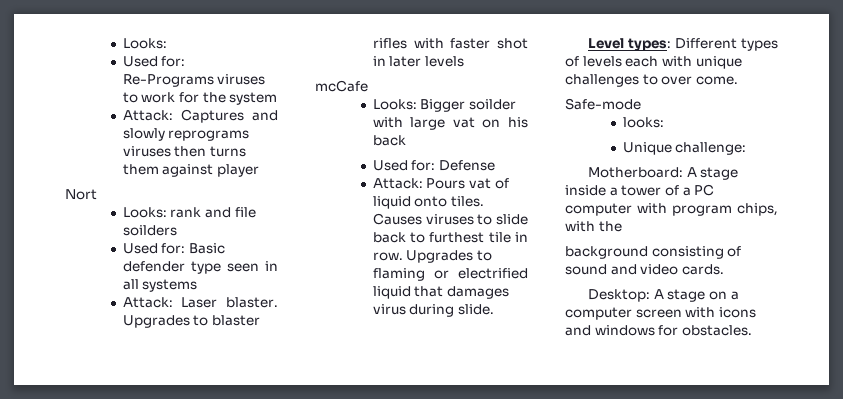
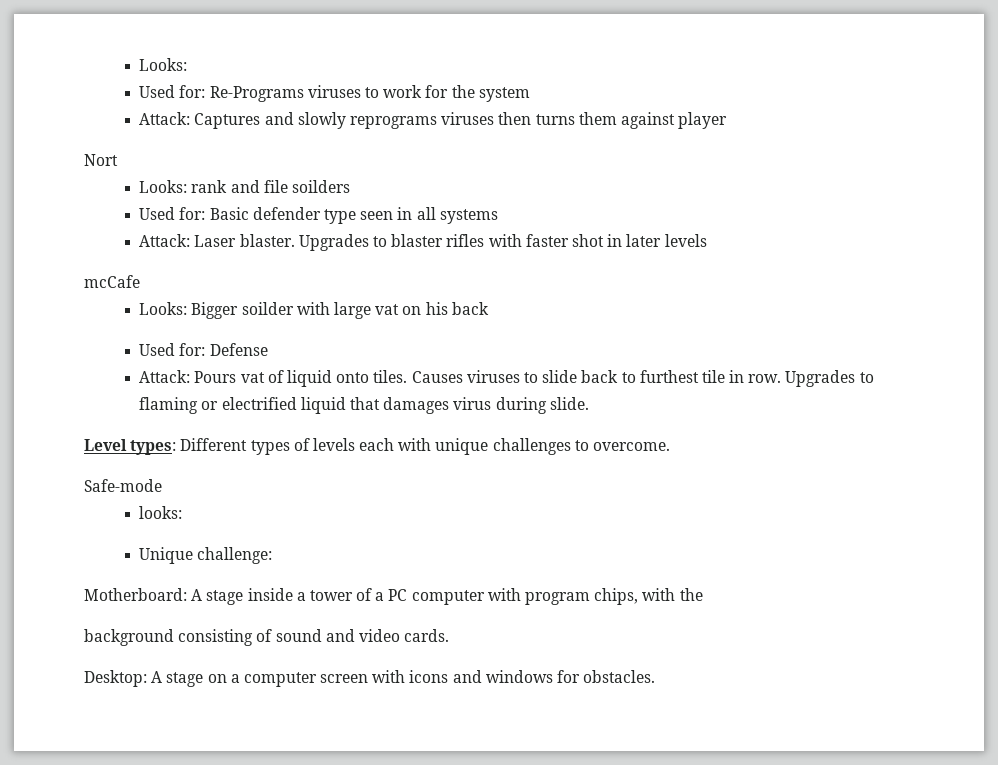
- Level types: Different types of levels each with unique challenges to over come.
+ Level types: Different types of levels each with unique challenges to overcome.

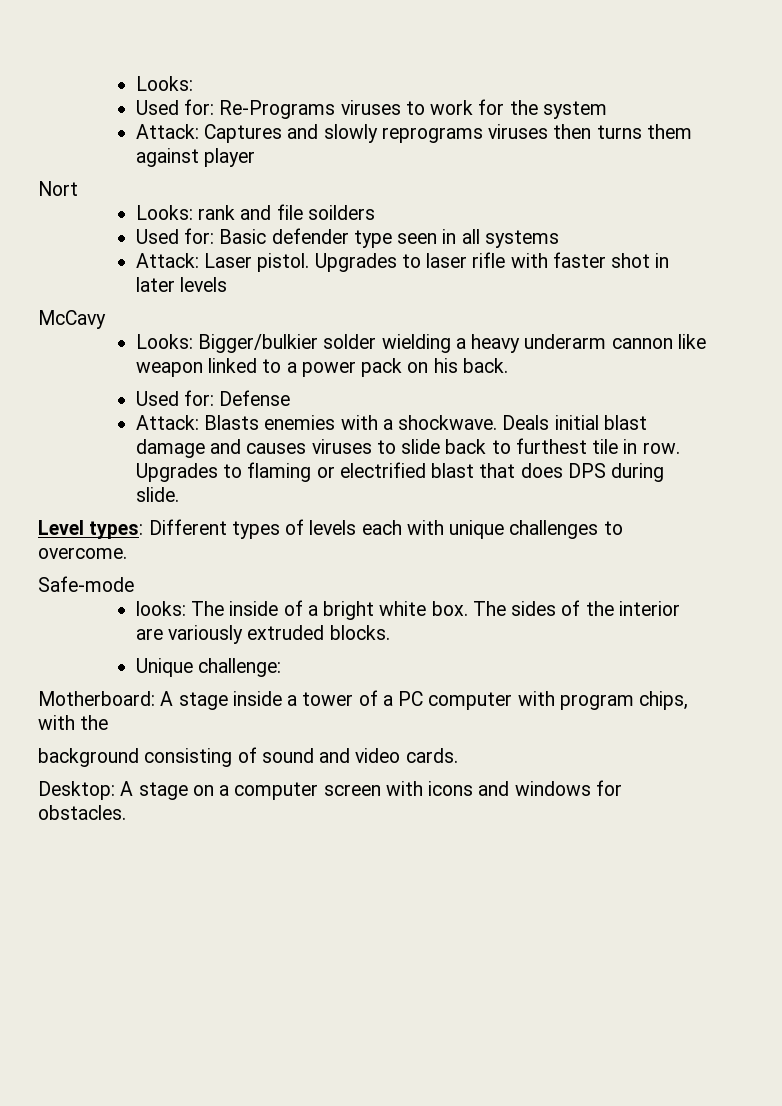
- Attack: Laser blaster. Upgrades to blaster rifles with faster shot in later levels
+ Attack: Laser pistol. Upgrades to laser rifle with faster shot in later levels
- mcCafe
- Looks: Bigger soilder with large vat on his back
+ McCavy
+ Looks: Bigger/bulkier solder wielding a heavy underarm cannon like weapon linked to a power pack on his back.
- Attack: Pours vat of liquid onto tiles. Causes viruses to slide back to furthest tile in row.
+ Attack: Blasts enemies with a shockwave. Deals initial blast damage and causes viruses to slide back to furthest tile in row.
- Upgrades to flaming or electrified liquid that damages virus during slide.
+ Upgrades to flaming or electrified blast that does DPS during slide.
- looks:
+ looks: The inside of a bright white box. The sides of the interior are variously extruded blocks.

